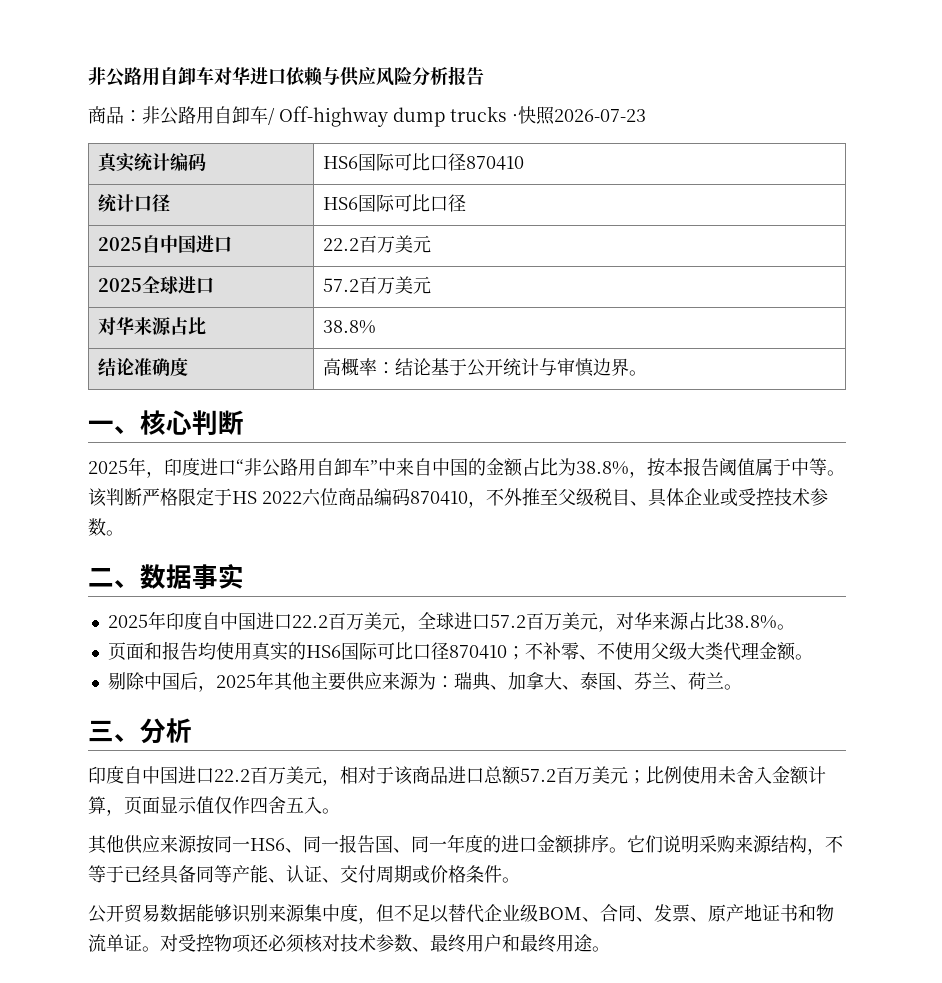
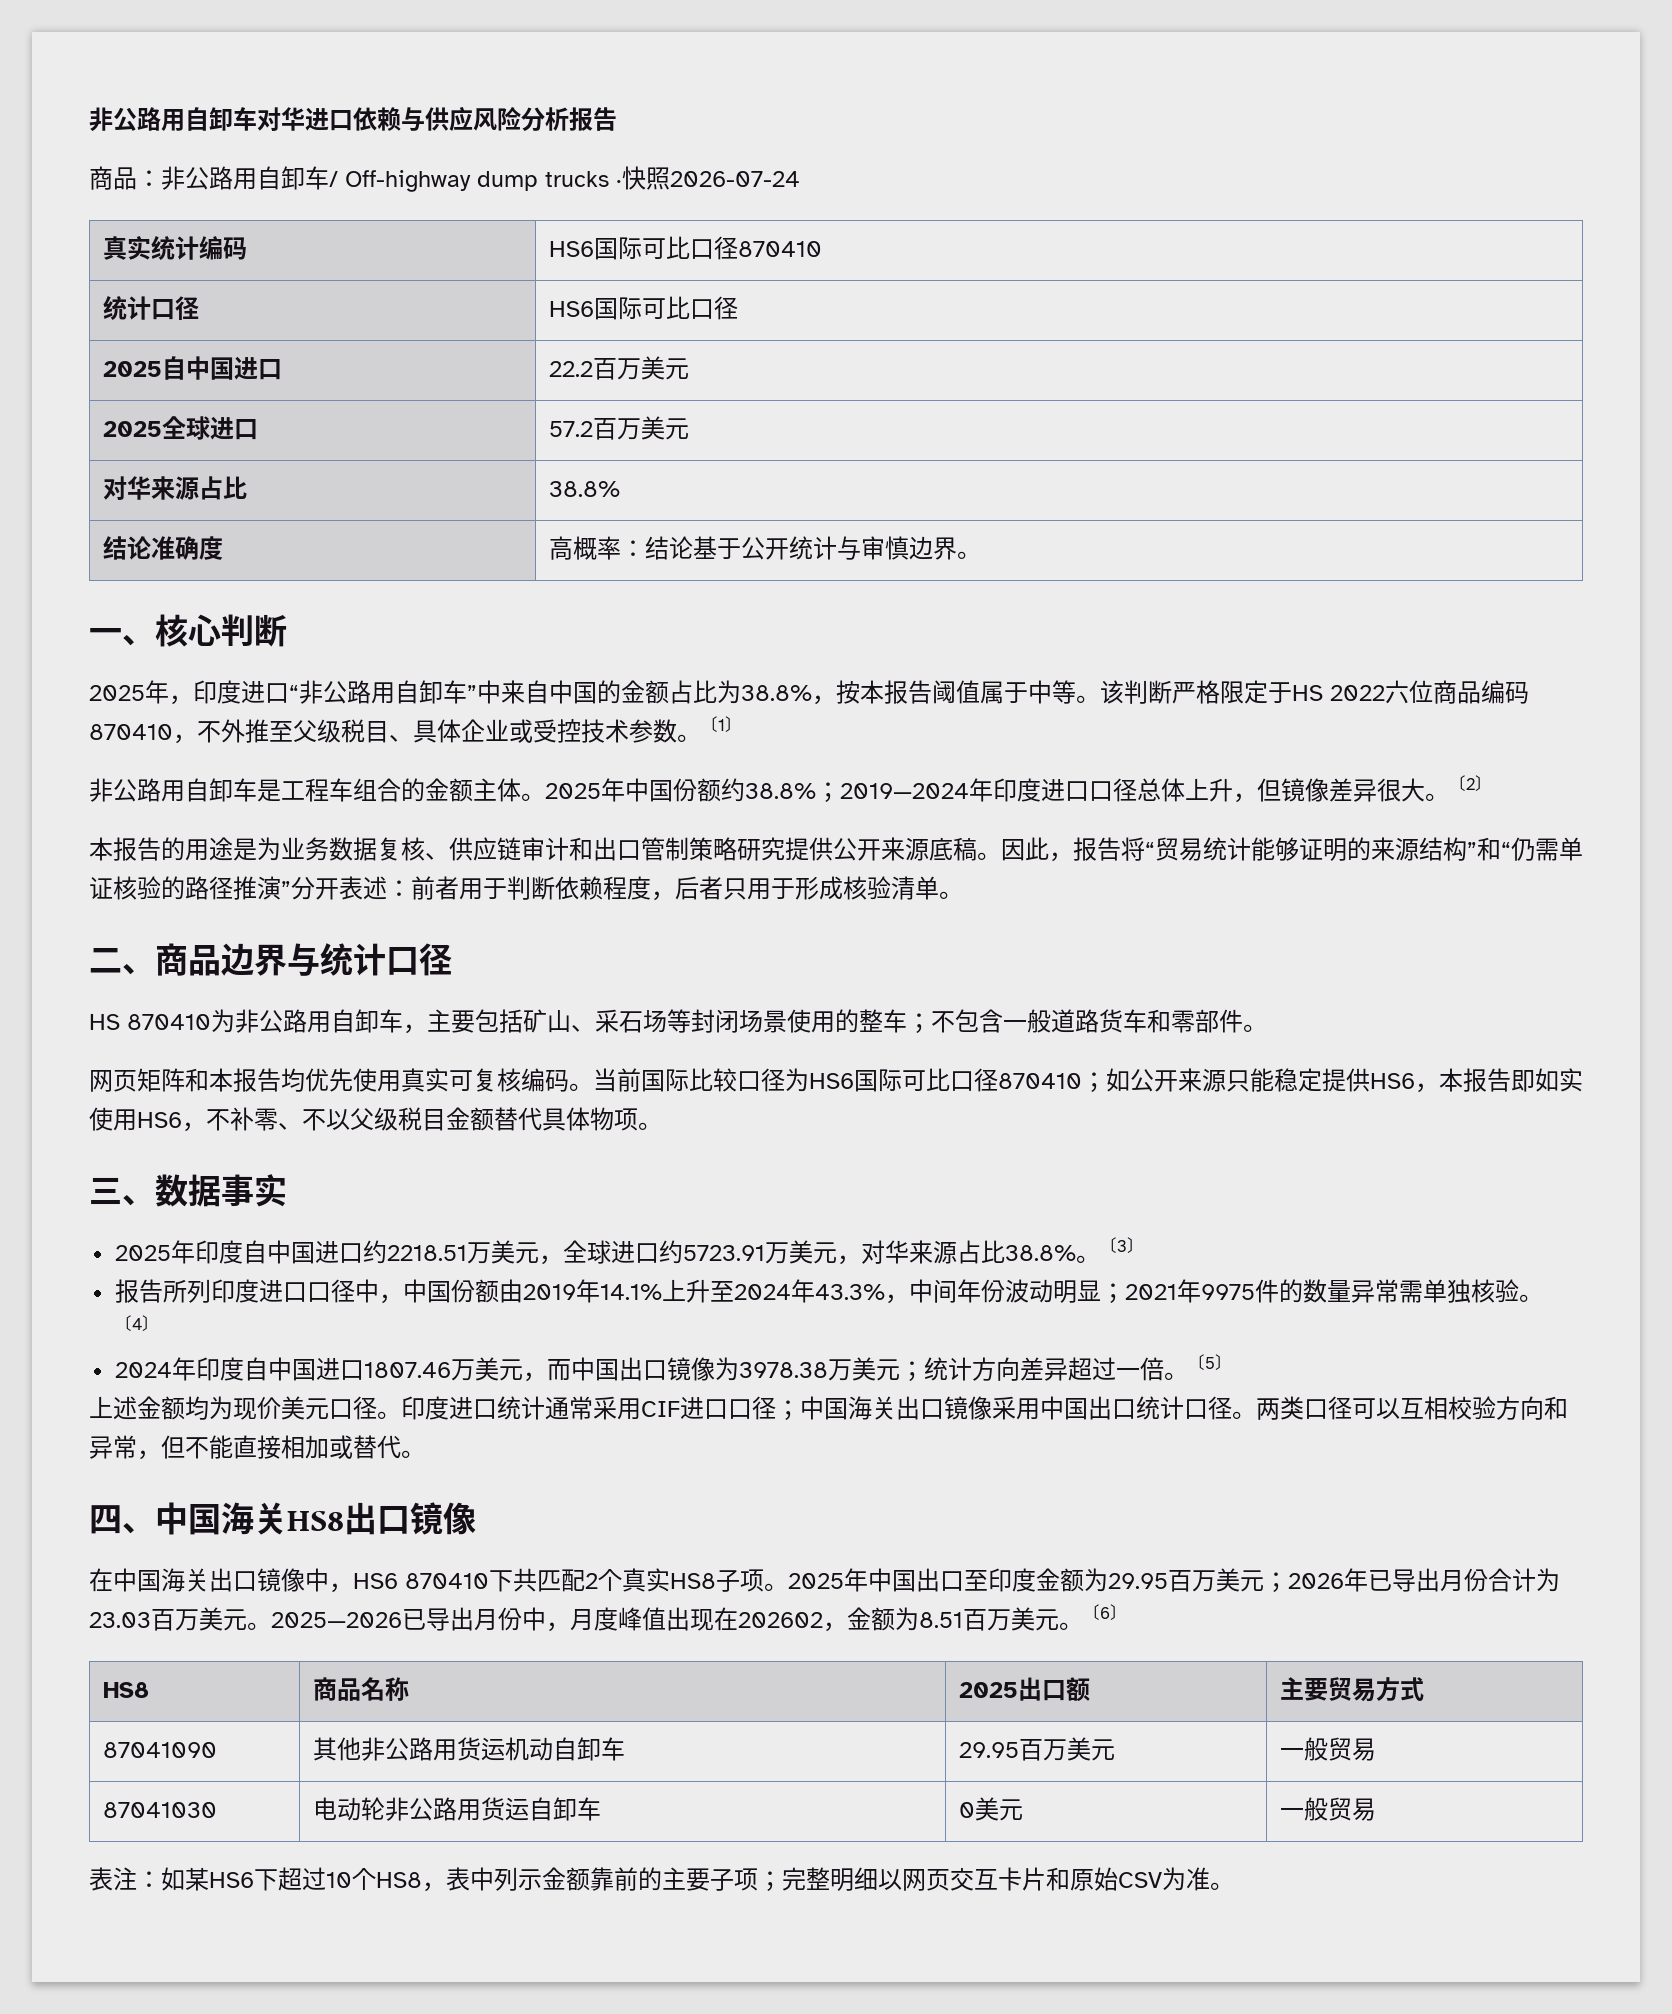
- 商品：非公路用自卸车/ Off-highway dump trucks ·快照2026-07-23
+ 商品：非公路用自卸车/ Off-highway dump trucks ·快照2026-07-24
- 该判断严格限定于HS 2022六位商品编码870410，不外推至父级税目、具体企业或受控技术参数。
- 二、数据事实
+ 该判断严格限定于HS 2022六位商品编码870410，不外推至父级税目、具体企业或受控技术参数。〔1〕
+ 非公路用自卸车是工程车组合的金额主体。2025年中国份额约38.8%；2019—2024年印度进口口径总体上升，但镜像差异很大。〔2〕
+ 本报告的用途是为业务数据复核、供应链审计和出口管制策略研究提供公开来源底稿。因此，报告将“贸易统计能够证明的来源结构”和“仍需单证核验的路径推演”分开表述：前者用于判断依赖程度，后者只用于形成核验清单。
+ 二、商品边界与统计口径
+ HS 870410为非公路用自卸车，主要包括矿山、采石场等封闭场景使用的整车；不包含一般道路货车和零部件。
+ 网页矩阵和本报告均优先使用真实可复核编码。当前国际比较口径为HS6国际可比口径870410；如公开来源只能稳定提供HS6，本报告即如实使用HS6，不补零、不以父级税目金额替代具体物项。
+ 三、数据事实
- 2025年印度自中国进口22.2百万美元，全球进口57.2百万美元，对华来源占比38.8%。
- 页面和报告均使用真实的HS6国际可比口径870410；不补零、不使用父级大类代理金额。
- 剔除中国后，2025年其他主要供应来源为：瑞典、加拿大、泰国、芬兰、荷兰。
- 三、分析
- 印度自中国进口22.2百万美元，相对于该商品进口总额57.2百万美元；比例使用未舍入金额计算，页面显示值仅作四舍五入。
- 其他供应来源按同一HS6、同一报告国、同一年度的进口金额排序。它们说明采购来源结构，不等于已经具备同等产能、认证、交付周期或价格条件。
- 公开贸易数据能够识别来源集中度，但不足以替代企业级BOM、合同、发票、原产地证书和物流单证。对受控物项还必须核对技术参数、最终用户和最终用途。
+ 2025年印度自中国进口约2218.51万美元，全球进口约5723.91万美元，对华来源占比38.8%。〔3〕
+ 报告所列印度进口口径中，中国份额由2019年14.1%上升至2024年43.3%，中间年份波动明显；2021年9975件的数量异常需单独核验。〔4〕
+ 2024年印度自中国进口1807.46万美元，而中国出口镜像为3978.38万美元；统计方向差异超过一倍。〔5〕
+ 上述金额均为现价美元口径。印度进口统计通常采用CIF进口口径；中国海关出口镜像采用中国出口统计口径。两类口径可以互相校验方向和异常，但不能直接相加或替代。
+ 四、中国海关HS8出口镜像
+ 在中国海关出口镜像中，HS6 870410下共匹配2个真实HS8子项。2025年中国出口至印度金额为29.95百万美元；2026年已导出月份合计为23.03百万美元。2025—2026已导出月份中，月度峰值出现在202602，金额为8.51百万美元。〔6〕
+ HS8 | 商品名称 | 2025出口额 | 主要贸易方式
+ 87041090 | 其他非公路用货运机动自卸车 | 29.95百万美元 | 一般贸易
+ 87041030 | 电动轮非公路用货运自卸车 | 0美元 | 一般贸易
+ 表注：如某HS6下超过10个HS8，表中列示金额靠前的主要子项；完整明细以网页交互卡片和原始CSV为准。

